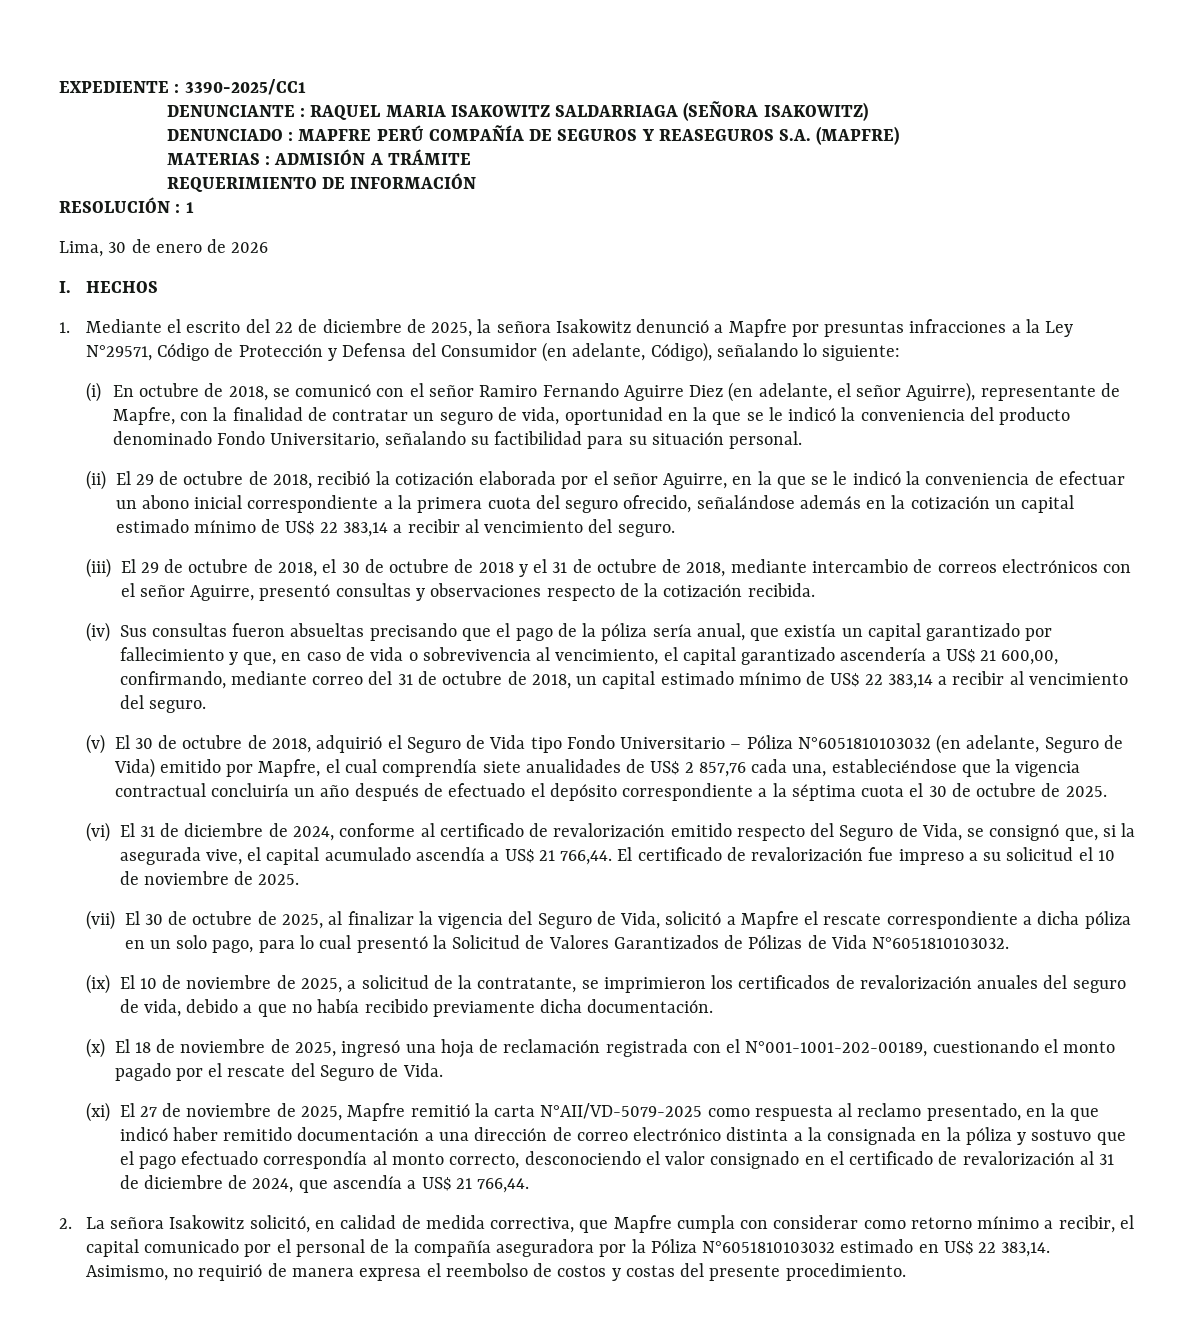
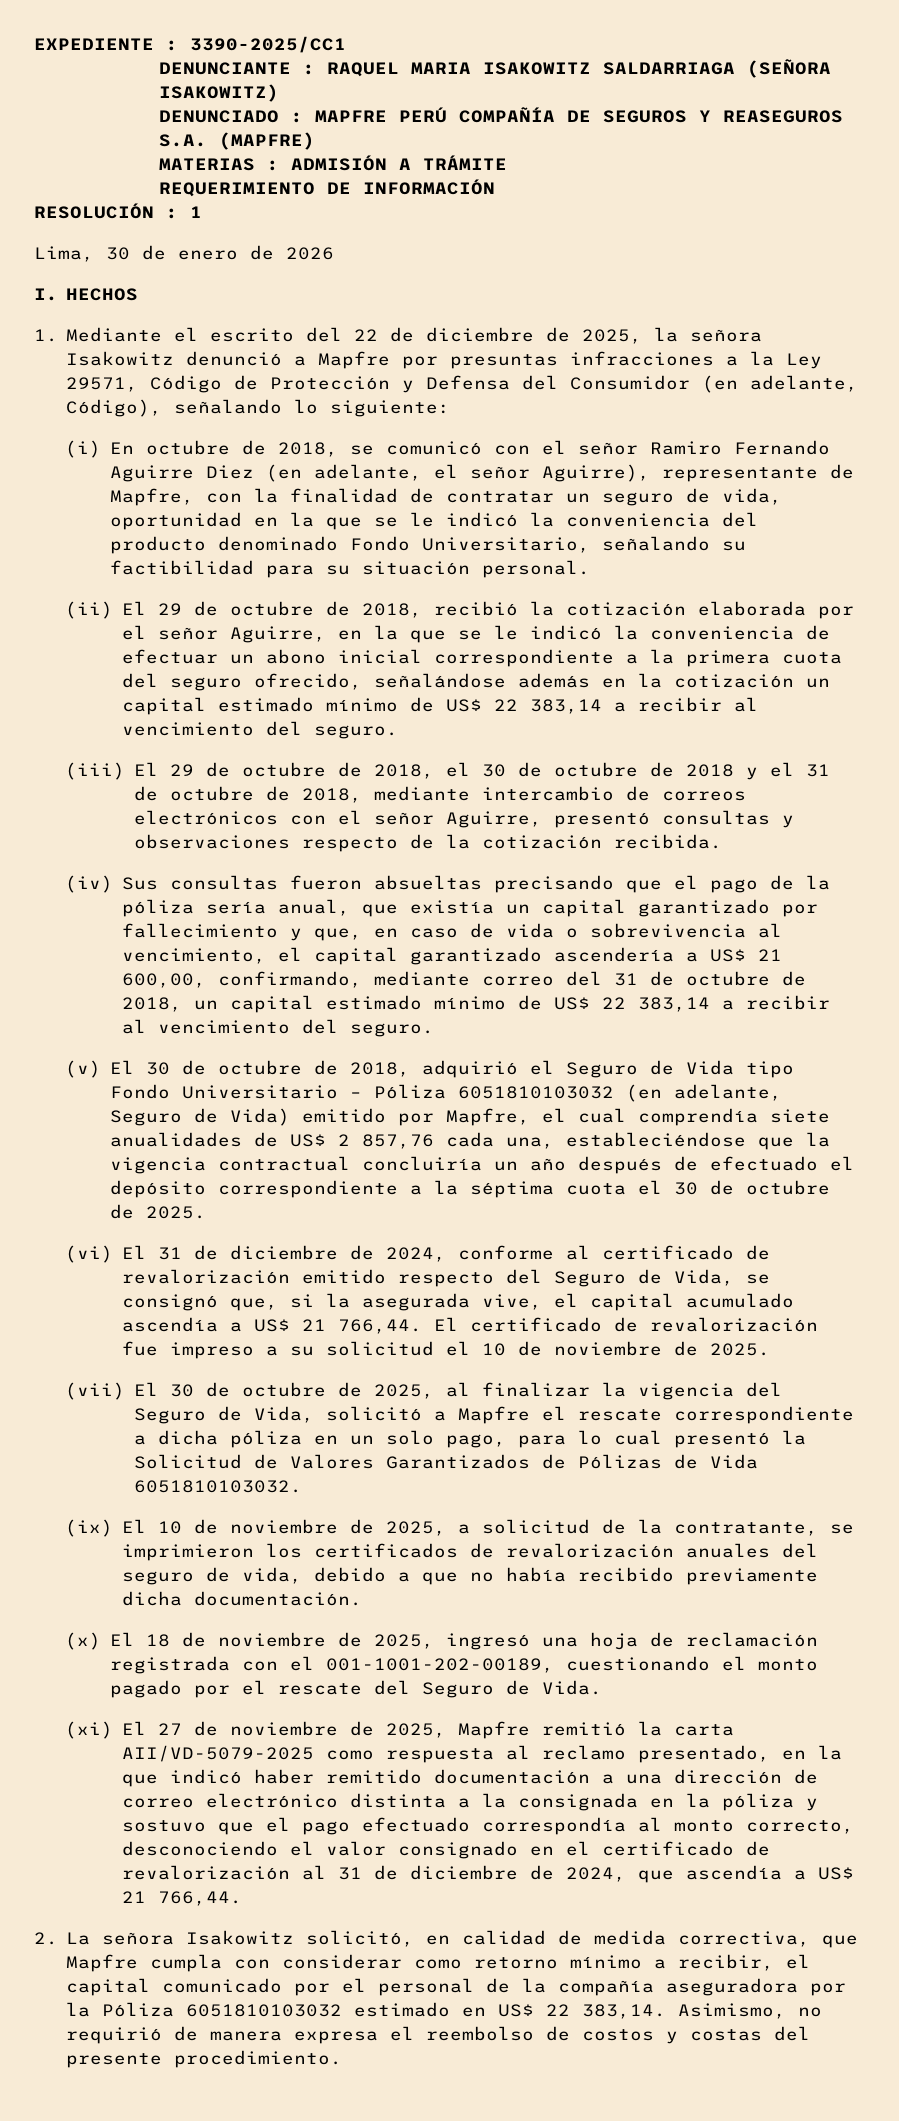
- 1. Mediante el escrito del 22 de diciembre de 2025, la señora Isakowitz denunció a Mapfre por presuntas infracciones a la Ley N°29571, Código de Protección y Defensa del Consumidor (en adelante, Código), señalando lo siguiente:
+ 1. Mediante el escrito del 22 de diciembre de 2025, la señora Isakowitz denunció a Mapfre por presuntas infracciones a la Ley 29571, Código de Protección y Defensa del Consumidor (en adelante, Código), señalando lo siguiente:
- (v) El 30 de octubre de 2018, adquirió el Seguro de Vida tipo Fondo Universitario – Póliza N°6051810103032 (en adelante, Seguro de Vida) emitido por Mapfre, el cual comprendía siete anualidades de US$ 2 857,76 cada una, estableciéndose que la vigencia contractual concluiría un año después de efectuado el depósito correspondiente a la séptima cuota el 30 de octubre de 2025.
+ (v) El 30 de octubre de 2018, adquirió el Seguro de Vida tipo Fondo Universitario – Póliza 6051810103032 (en adelante, Seguro de Vida) emitido por Mapfre, el cual comprendía siete anualidades de US$ 2 857,76 cada una, estableciéndose que la vigencia contractual concluiría un año después de efectuado el depósito correspondiente a la séptima cuota el 30 de octubre de 2025.
- (vii) El 30 de octubre de 2025, al finalizar la vigencia del Seguro de Vida, solicitó a Mapfre el rescate correspondiente a dicha póliza en un solo pago, para lo cual presentó la Solicitud de Valores Garantizados de Pólizas de Vida N°6051810103032.
+ (vii) El 30 de octubre de 2025, al finalizar la vigencia del Seguro de Vida, solicitó a Mapfre el rescate correspondiente a dicha póliza en un solo pago, para lo cual presentó la Solicitud de Valores Garantizados de Pólizas de Vida 6051810103032.
- (x) El 18 de noviembre de 2025, ingresó una hoja de reclamación registrada con el N°001-1001-202-00189, cuestionando el monto pagado por el rescate del Seguro de Vida.
+ (x) El 18 de noviembre de 2025, ingresó una hoja de reclamación registrada con el 001-1001-202-00189, cuestionando el monto pagado por el rescate del Seguro de Vida.
- (xi) El 27 de noviembre de 2025, Mapfre remitió la carta N°AII/VD-5079-2025 como respuesta al reclamo presentado, en la que indicó haber remitido documentación a una dirección de correo electrónico distinta a la consignada en la póliza y sostuvo que el pago efectuado correspondía al monto correcto, desconociendo el valor consignado en el certificado de revalorización al 31 de diciembre de 2024, que ascendía a US$ 21 766,44.
+ (xi) El 27 de noviembre de 2025, Mapfre remitió la carta AII/VD-5079-2025 como respuesta al reclamo presentado, en la que indicó haber remitido documentación a una dirección de correo electrónico distinta a la consignada en la póliza y sostuvo que el pago efectuado correspondía al monto correcto, desconociendo el valor consignado en el certificado de revalorización al 31 de diciembre de 2024, que ascendía a US$ 21 766,44.
- 2. La señora Isakowitz solicitó, en calidad de medida correctiva, que Mapfre cumpla con considerar como retorno mínimo a recibir, el capital comunicado por el personal de la compañía aseguradora por la Póliza N°6051810103032 estimado en US$ 22 383,14.
+ 2. La señora Isakowitz solicitó, en calidad de medida correctiva, que Mapfre cumpla con considerar como retorno mínimo a recibir, el capital comunicado por el personal de la compañía aseguradora por la Póliza 6051810103032 estimado en US$ 22 383,14.

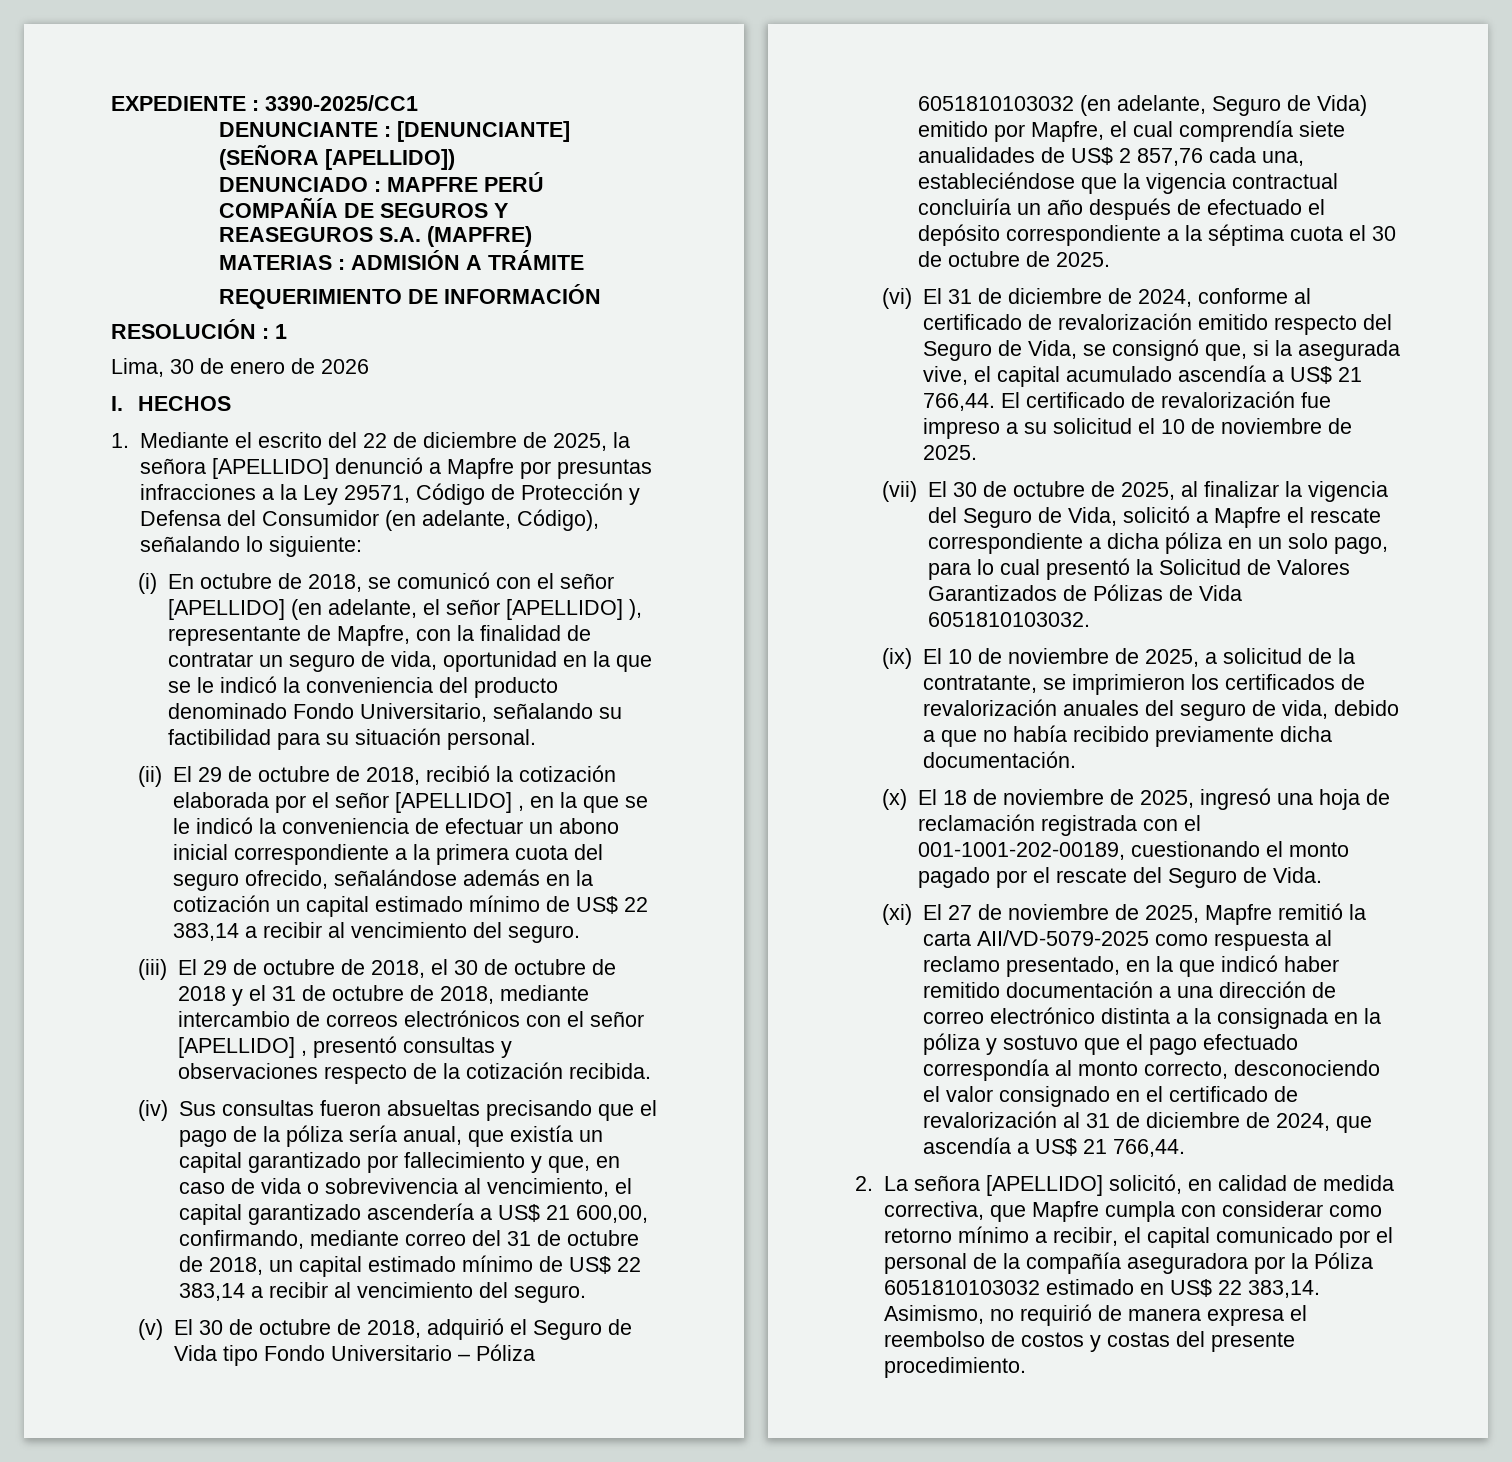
- DENUNCIANTE : RAQUEL MARIA ISAKOWITZ SALDARRIAGA (SEÑORA ISAKOWITZ)
+ DENUNCIANTE : [DENUNCIANTE] (SEÑORA [APELLIDO])
- 1. Mediante el escrito del 22 de diciembre de 2025, la señora Isakowitz denunció a Mapfre por presuntas infracciones a la Ley 29571, Código de Protección y Defensa del Consumidor (en adelante, Código), señalando lo siguiente:
+ 1. Mediante el escrito del 22 de diciembre de 2025, la señora [APELLIDO] denunció a Mapfre por presuntas infracciones a la Ley 29571, Código de Protección y Defensa del Consumidor (en adelante, Código), señalando lo siguiente:
- (i) En octubre de 2018, se comunicó con el señor Ramiro Fernando Aguirre Diez (en adelante, el señor Aguirre), representante de Mapfre, con la finalidad de contratar un seguro de vida, oportunidad en la que se le indicó la conveniencia del producto denominado Fondo Universitario, señalando su factibilidad para su situación personal.
+ (i) En octubre de 2018, se comunicó con el señor [APELLIDO] (en adelante, el señor [APELLIDO] ), representante de Mapfre, con la finalidad de contratar un seguro de vida, oportunidad en la que se le indicó la conveniencia del producto denominado Fondo Universitario, señalando su factibilidad para su situación personal.
- (ii) El 29 de octubre de 2018, recibió la cotización elaborada por el señor Aguirre, en la que se le indicó la conveniencia de efectuar un abono inicial correspondiente a la primera cuota del seguro ofrecido, señalándose además en la cotización un capital estimado mínimo de US$ 22 383,14 a recibir al vencimiento del seguro.
+ (ii) El 29 de octubre de 2018, recibió la cotización elaborada por el señor [APELLIDO] , en la que se le indicó la conveniencia de efectuar un abono inicial correspondiente a la primera cuota del seguro ofrecido, señalándose además en la cotización un capital estimado mínimo de US$ 22 383,14 a recibir al vencimiento del seguro.
- (iii) El 29 de octubre de 2018, el 30 de octubre de 2018 y el 31 de octubre de 2018, mediante intercambio de correos electrónicos con el señor Aguirre, presentó consultas y observaciones respecto de la cotización recibida.
+ (iii) El 29 de octubre de 2018, el 30 de octubre de 2018 y el 31 de octubre de 2018, mediante intercambio de correos electrónicos con el señor [APELLIDO] , presentó consultas y observaciones respecto de la cotización recibida.
- 2. La señora Isakowitz solicitó, en calidad de medida correctiva, que Mapfre cumpla con considerar como retorno mínimo a recibir, el capital comunicado por el personal de la compañía aseguradora por la Póliza 6051810103032 estimado en US$ 22 383,14.
+ 2. La señora [APELLIDO] solicitó, en calidad de medida correctiva, que Mapfre cumpla con considerar como retorno mínimo a recibir, el capital comunicado por el personal de la compañía aseguradora por la Póliza 6051810103032 estimado en US$ 22 383,14.

